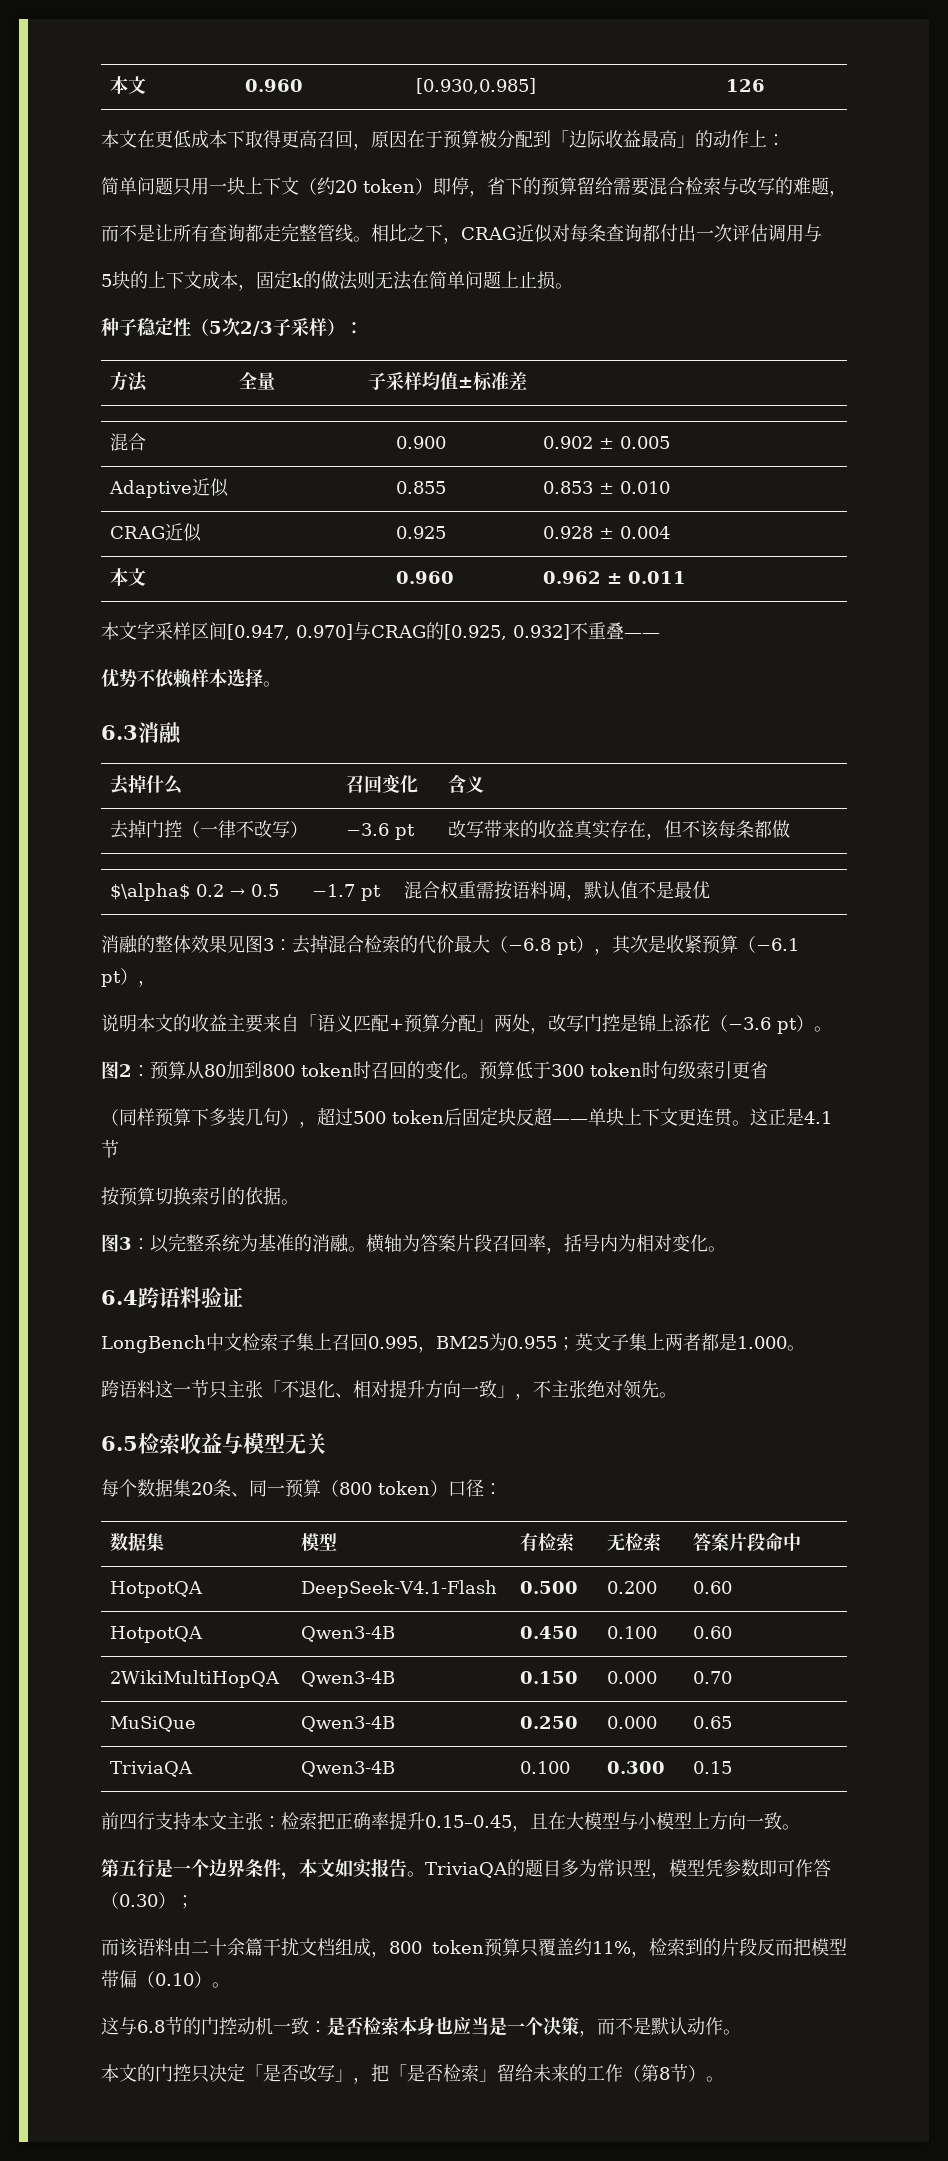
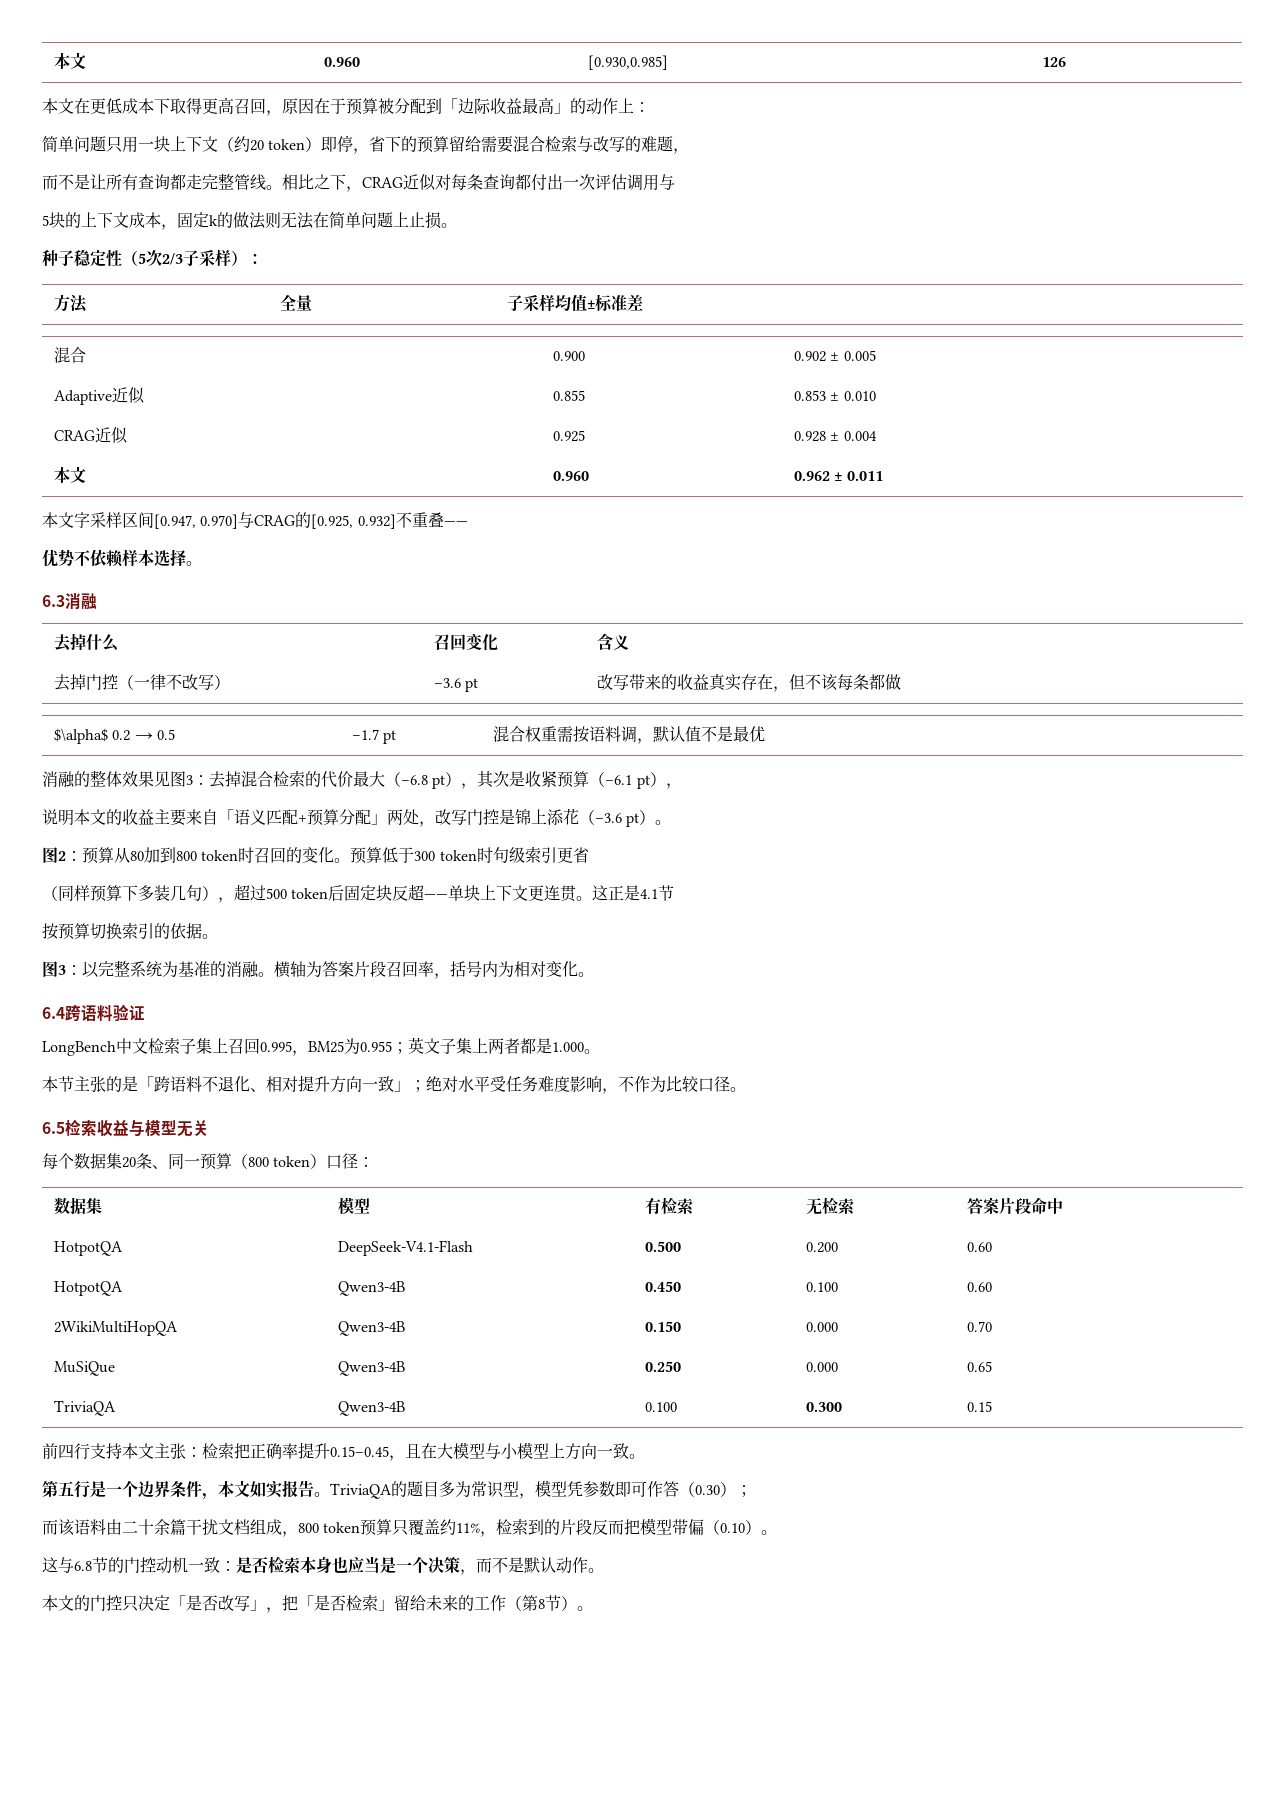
- 跨语料这一节只主张「不退化、相对提升方向一致」，不主张绝对领先。
+ 本节主张的是「跨语料不退化、相对提升方向一致」；绝对水平受任务难度影响，不作为比较口径。

